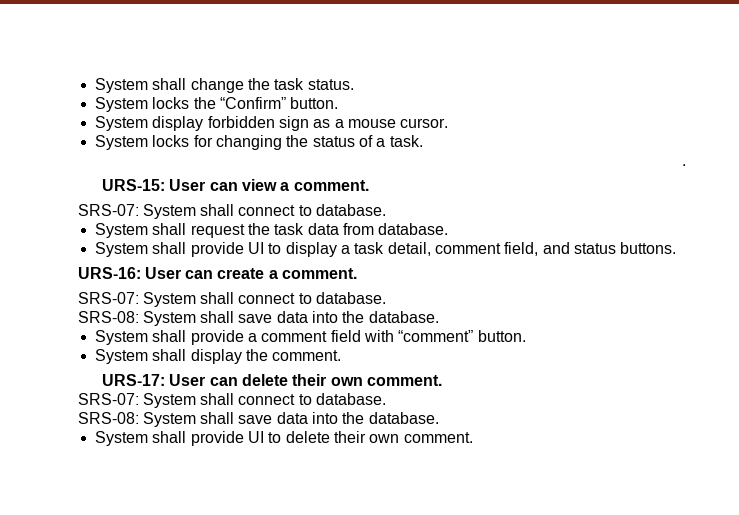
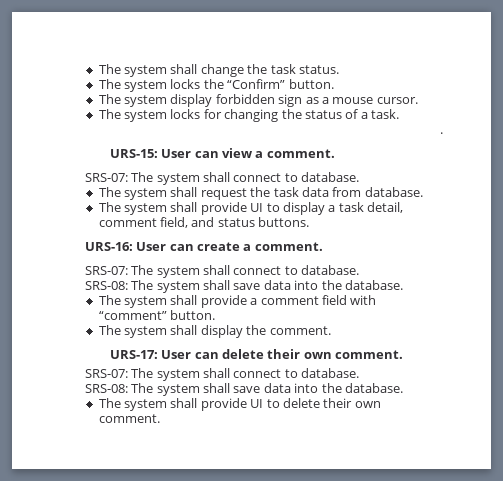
- System shall change the task status.
+ The system shall change the task status.
- System locks the “Confirm” button.
+ The system locks the “Confirm” button.
- System display forbidden sign as a mouse cursor.
+ The system display forbidden sign as a mouse cursor.
- System locks for changing the status of a task.
+ The system locks for changing the status of a task.
  URS-15: User can view a comment.
- SRS-07: System shall connect to database.
- System shall request the task data from database.
+ SRS-07: The system shall connect to database.
+ The system shall request the task data from database.
- System shall provide UI to display a task detail, comment field, and status buttons.
+ The system shall provide UI to display a task detail, comment field, and status buttons.
  URS-16: User can create a comment.
- SRS-07: System shall connect to database.
- SRS-08: System shall save data into the database.
- System shall provide a comment field with “comment” button.
+ SRS-07: The system shall connect to database.
+ SRS-08: The system shall save data into the database.
+ The system shall provide a comment field with “comment” button.
- System shall display the comment.
+ The system shall display the comment.
  URS-17: User can delete their own comment.
- SRS-07: System shall connect to database.
- SRS-08: System shall save data into the database.
- System shall provide UI to delete their own comment.
+ SRS-07: The system shall connect to database.
+ SRS-08: The system shall save data into the database.
+ The system shall provide UI to delete their own comment.

